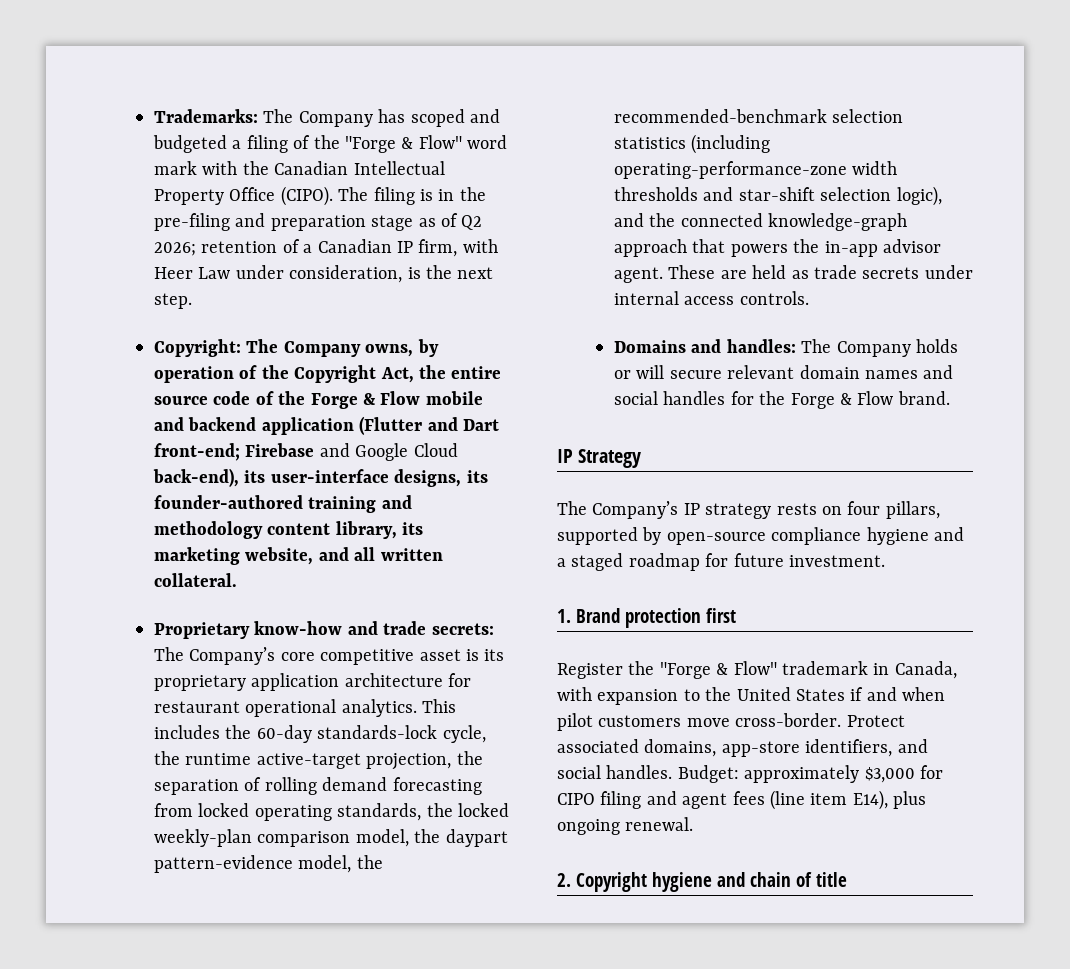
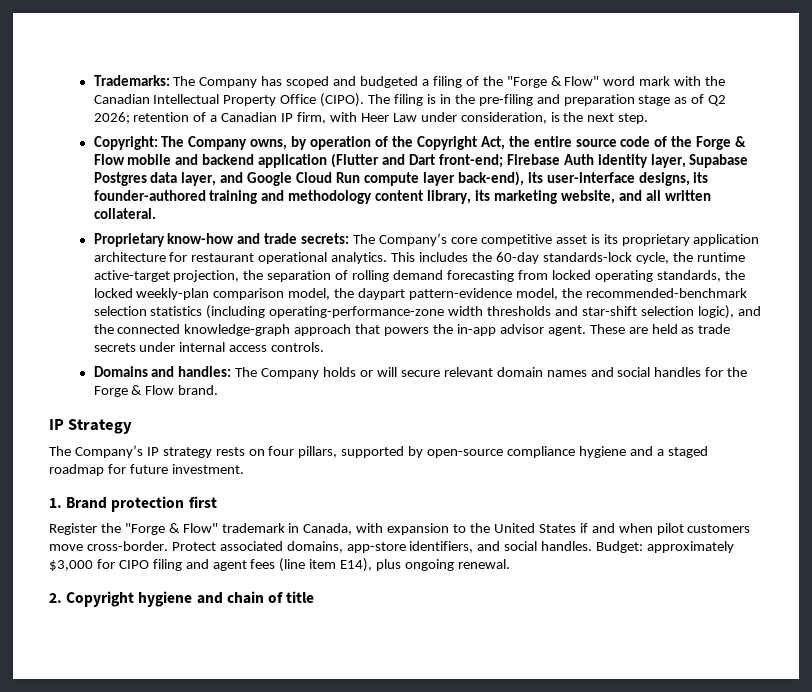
- Copyright: The Company owns, by operation of the Copyright Act, the entire source code of the Forge & Flow mobile and backend application (Flutter and Dart front-end; Firebase and Google Cloud back-end), its user-interface designs, its founder-authored training and methodology content library, its marketing website, and all written collateral.
+ Copyright: The Company owns, by operation of the Copyright Act, the entire source code of the Forge & Flow mobile and backend application (Flutter and Dart front-end; Firebase Auth identity layer, Supabase Postgres data layer, and Google Cloud Run compute layer back-end), its user-interface designs, its founder-authored training and methodology content library, its marketing website, and all written collateral.

